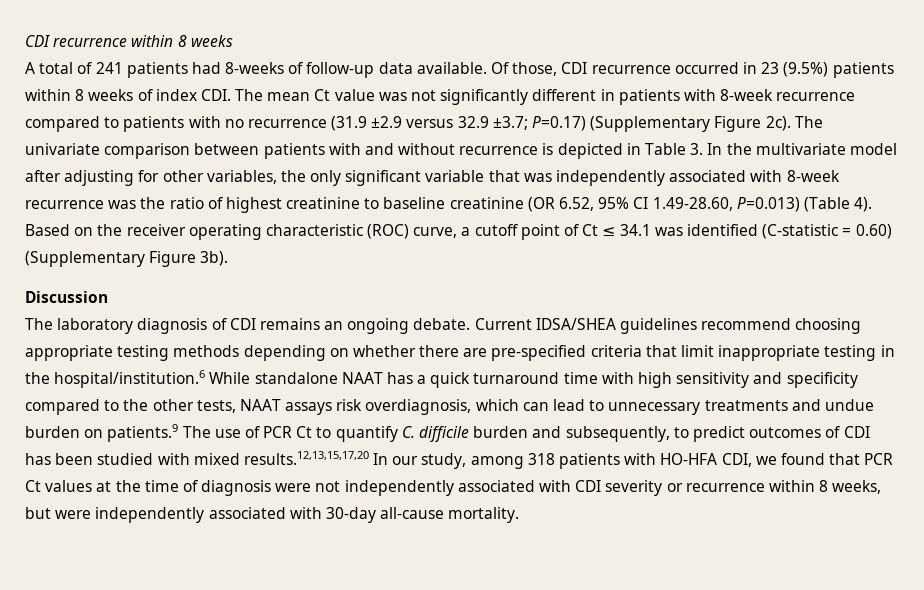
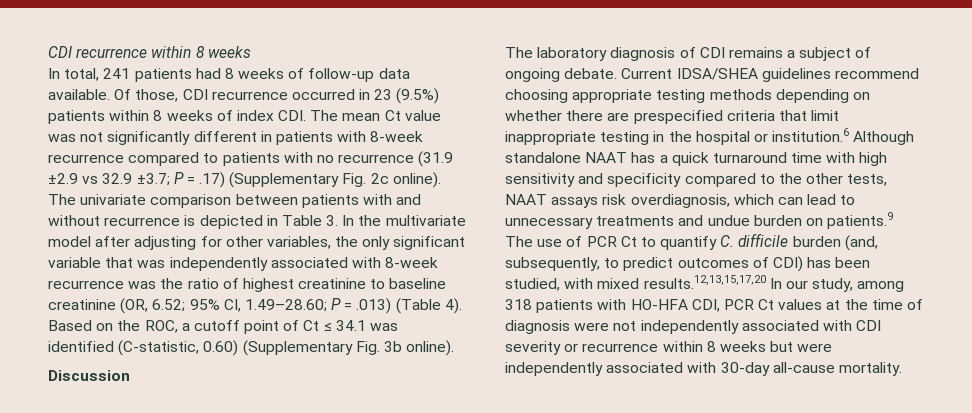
- A total of 241 patients had 8-weeks of follow-up data available.
+ In total, 241 patients had 8 weeks of follow-up data available.
- Of those, CDI recurrence occurred in 23 (9.5%) patients within 8 weeks of index CDI. The mean Ct value was not significantly different in patients with 8-week recurrence compared to patients with no recurrence (31.9 ±2.9 versus 32.9 ±3.7; P=0.17) (Supplementary Figure 2c).
+ Of those, CDI recurrence occurred in 23 (9.5%) patients within 8 weeks of index CDI. The mean Ct value was not significantly different in patients with 8-week recurrence compared to patients with no recurrence (31.9 ±2.9 vs 32.9 ±3.7; P = .17) (Supplementary Fig. 2c online).
- The univariate comparison between patients with and without recurrence is depicted in Table 3. In the multivariate model after adjusting for other variables, the only significant variable that was independently associated with 8-week recurrence was the ratio of highest creatinine to baseline creatinine (OR 6.52, 95% CI 1.49-28.60, P=0.013) (Table 4).
+ The univariate comparison between patients with and without recurrence is depicted in Table 3. In the multivariate model after adjusting for other variables, the only significant variable that was independently associated with 8-week recurrence was the ratio of highest creatinine to baseline creatinine (OR, 6.52; 95% CI, 1.49–28.60; P = .013) (Table 4).
- Based on the receiver operating characteristic (ROC) curve, a cutoff point of Ct ≤ 34.1 was identified (C-statistic = 0.60) (Supplementary Figure 3b).
+ Based on the ROC, a cutoff point of Ct ≤ 34.1 was identified (C-statistic, 0.60) (Supplementary Fig. 3b online).
- The laboratory diagnosis of CDI remains an ongoing debate.
+ The laboratory diagnosis of CDI remains a subject of ongoing debate.
- Current IDSA/SHEA guidelines recommend choosing appropriate testing methods depending on whether there are pre-specified criteria that limit inappropriate testing in the hospital/institution.6 While standalone NAAT has a quick turnaround time with high sensitivity and specificity compared to the other tests, NAAT assays risk overdiagnosis, which can lead to unnecessary treatments and undue burden on patients.9 The use of PCR Ct to quantify C. difficile burden and subsequently, to predict outcomes of CDI has been studied with mixed results.12,13,15,17,20 In our study, among 318 patients with HO-HFA CDI, we found that PCR Ct values at the time of diagnosis were not independently associated with CDI severity or recurrence within 8 weeks, but were independently associated with 30-day all-cause mortality.
+ Current IDSA/SHEA guidelines recommend choosing appropriate testing methods depending on whether there are prespecified criteria that limit inappropriate testing in the hospital or institution.6 Although standalone NAAT has a quick turnaround time with high sensitivity and specificity compared to the other tests, NAAT assays risk overdiagnosis, which can lead to unnecessary treatments and undue burden on patients.9 The use of PCR Ct to quantify C. difficile burden (and, subsequently, to predict outcomes of CDI) has been studied, with mixed results.12,13,15,17,20 In our study, among 318 patients with HO-HFA CDI, PCR Ct values at the time of diagnosis were not independently associated with CDI severity or recurrence within 8 weeks but were independently associated with 30-day all-cause mortality.

